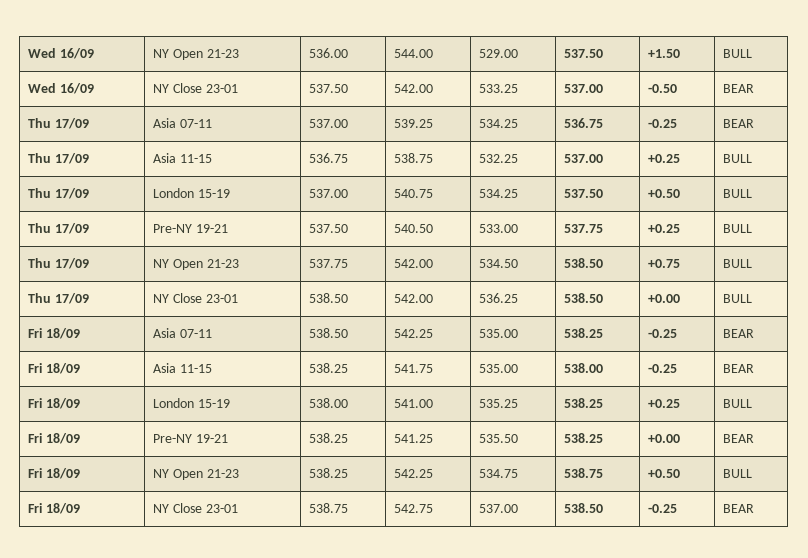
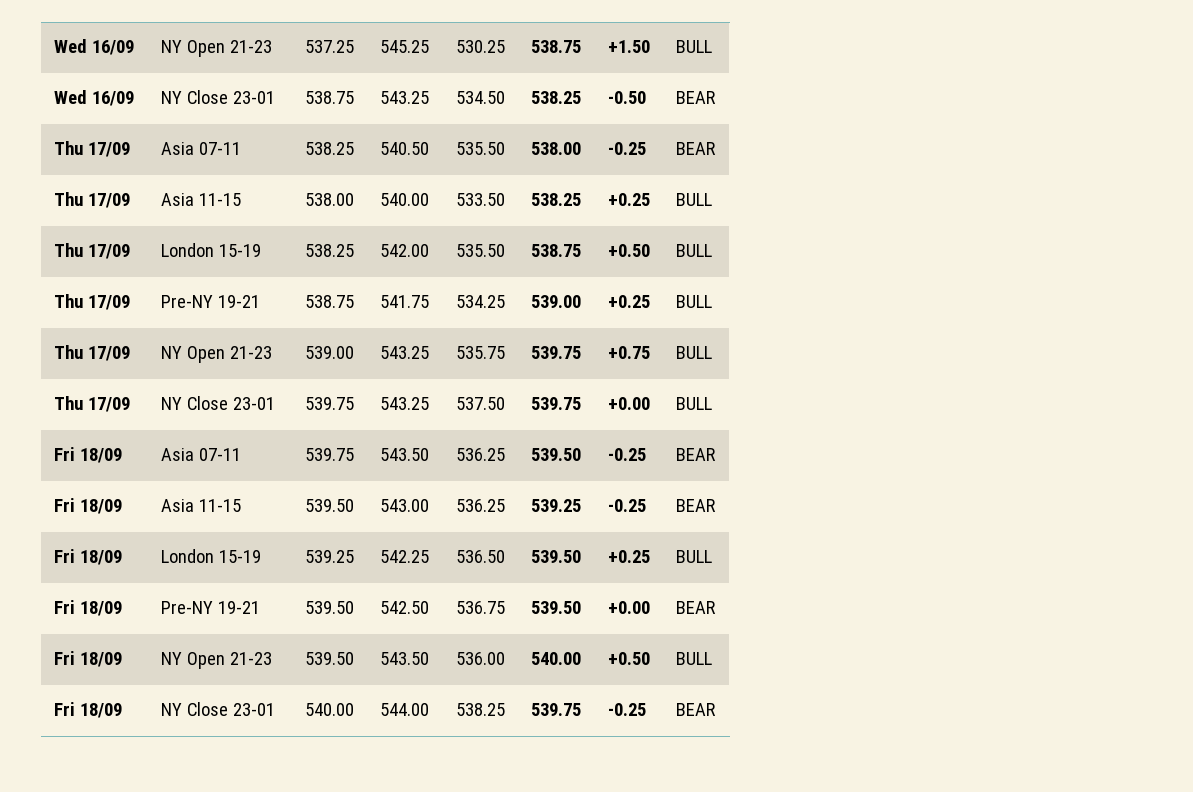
- Wed 16/09 | NY Open 21-23 | 536.00 | 544.00 | 529.00 | 537.50 | +1.50 | BULL
+ Wed 16/09 | NY Open 21-23 | 537.25 | 545.25 | 530.25 | 538.75 | +1.50 | BULL
- Wed 16/09 | NY Close 23-01 | 537.50 | 542.00 | 533.25 | 537.00 | -0.50 | BEAR
+ Wed 16/09 | NY Close 23-01 | 538.75 | 543.25 | 534.50 | 538.25 | -0.50 | BEAR
- Thu 17/09 | Asia 07-11 | 537.00 | 539.25 | 534.25 | 536.75 | -0.25 | BEAR
+ Thu 17/09 | Asia 07-11 | 538.25 | 540.50 | 535.50 | 538.00 | -0.25 | BEAR
- Thu 17/09 | Asia 11-15 | 536.75 | 538.75 | 532.25 | 537.00 | +0.25 | BULL
+ Thu 17/09 | Asia 11-15 | 538.00 | 540.00 | 533.50 | 538.25 | +0.25 | BULL
- Thu 17/09 | London 15-19 | 537.00 | 540.75 | 534.25 | 537.50 | +0.50 | BULL
+ Thu 17/09 | London 15-19 | 538.25 | 542.00 | 535.50 | 538.75 | +0.50 | BULL
- Thu 17/09 | Pre-NY 19-21 | 537.50 | 540.50 | 533.00 | 537.75 | +0.25 | BULL
+ Thu 17/09 | Pre-NY 19-21 | 538.75 | 541.75 | 534.25 | 539.00 | +0.25 | BULL
- Thu 17/09 | NY Open 21-23 | 537.75 | 542.00 | 534.50 | 538.50 | +0.75 | BULL
+ Thu 17/09 | NY Open 21-23 | 539.00 | 543.25 | 535.75 | 539.75 | +0.75 | BULL
- Thu 17/09 | NY Close 23-01 | 538.50 | 542.00 | 536.25 | 538.50 | +0.00 | BULL
+ Thu 17/09 | NY Close 23-01 | 539.75 | 543.25 | 537.50 | 539.75 | +0.00 | BULL
- Fri 18/09 | Asia 07-11 | 538.50 | 542.25 | 535.00 | 538.25 | -0.25 | BEAR
+ Fri 18/09 | Asia 07-11 | 539.75 | 543.50 | 536.25 | 539.50 | -0.25 | BEAR
- Fri 18/09 | Asia 11-15 | 538.25 | 541.75 | 535.00 | 538.00 | -0.25 | BEAR
+ Fri 18/09 | Asia 11-15 | 539.50 | 543.00 | 536.25 | 539.25 | -0.25 | BEAR
- Fri 18/09 | London 15-19 | 538.00 | 541.00 | 535.25 | 538.25 | +0.25 | BULL
+ Fri 18/09 | London 15-19 | 539.25 | 542.25 | 536.50 | 539.50 | +0.25 | BULL
- Fri 18/09 | Pre-NY 19-21 | 538.25 | 541.25 | 535.50 | 538.25 | +0.00 | BEAR
+ Fri 18/09 | Pre-NY 19-21 | 539.50 | 542.50 | 536.75 | 539.50 | +0.00 | BEAR
- Fri 18/09 | NY Open 21-23 | 538.25 | 542.25 | 534.75 | 538.75 | +0.50 | BULL
+ Fri 18/09 | NY Open 21-23 | 539.50 | 543.50 | 536.00 | 540.00 | +0.50 | BULL
- Fri 18/09 | NY Close 23-01 | 538.75 | 542.75 | 537.00 | 538.50 | -0.25 | BEAR
+ Fri 18/09 | NY Close 23-01 | 540.00 | 544.00 | 538.25 | 539.75 | -0.25 | BEAR

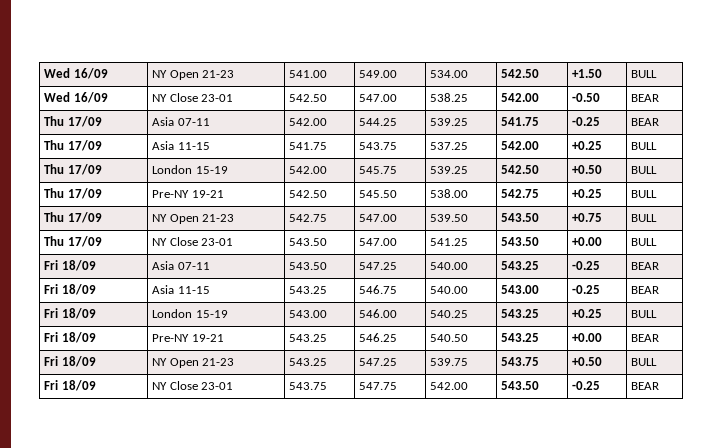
- Wed 16/09 | NY Open 21-23 | 537.25 | 545.25 | 530.25 | 538.75 | +1.50 | BULL
+ Wed 16/09 | NY Open 21-23 | 541.00 | 549.00 | 534.00 | 542.50 | +1.50 | BULL
- Wed 16/09 | NY Close 23-01 | 538.75 | 543.25 | 534.50 | 538.25 | -0.50 | BEAR
+ Wed 16/09 | NY Close 23-01 | 542.50 | 547.00 | 538.25 | 542.00 | -0.50 | BEAR
- Thu 17/09 | Asia 07-11 | 538.25 | 540.50 | 535.50 | 538.00 | -0.25 | BEAR
+ Thu 17/09 | Asia 07-11 | 542.00 | 544.25 | 539.25 | 541.75 | -0.25 | BEAR
- Thu 17/09 | Asia 11-15 | 538.00 | 540.00 | 533.50 | 538.25 | +0.25 | BULL
+ Thu 17/09 | Asia 11-15 | 541.75 | 543.75 | 537.25 | 542.00 | +0.25 | BULL
- Thu 17/09 | London 15-19 | 538.25 | 542.00 | 535.50 | 538.75 | +0.50 | BULL
+ Thu 17/09 | London 15-19 | 542.00 | 545.75 | 539.25 | 542.50 | +0.50 | BULL
- Thu 17/09 | Pre-NY 19-21 | 538.75 | 541.75 | 534.25 | 539.00 | +0.25 | BULL
+ Thu 17/09 | Pre-NY 19-21 | 542.50 | 545.50 | 538.00 | 542.75 | +0.25 | BULL
- Thu 17/09 | NY Open 21-23 | 539.00 | 543.25 | 535.75 | 539.75 | +0.75 | BULL
+ Thu 17/09 | NY Open 21-23 | 542.75 | 547.00 | 539.50 | 543.50 | +0.75 | BULL
- Thu 17/09 | NY Close 23-01 | 539.75 | 543.25 | 537.50 | 539.75 | +0.00 | BULL
+ Thu 17/09 | NY Close 23-01 | 543.50 | 547.00 | 541.25 | 543.50 | +0.00 | BULL
- Fri 18/09 | Asia 07-11 | 539.75 | 543.50 | 536.25 | 539.50 | -0.25 | BEAR
+ Fri 18/09 | Asia 07-11 | 543.50 | 547.25 | 540.00 | 543.25 | -0.25 | BEAR
- Fri 18/09 | Asia 11-15 | 539.50 | 543.00 | 536.25 | 539.25 | -0.25 | BEAR
+ Fri 18/09 | Asia 11-15 | 543.25 | 546.75 | 540.00 | 543.00 | -0.25 | BEAR
- Fri 18/09 | London 15-19 | 539.25 | 542.25 | 536.50 | 539.50 | +0.25 | BULL
+ Fri 18/09 | London 15-19 | 543.00 | 546.00 | 540.25 | 543.25 | +0.25 | BULL
- Fri 18/09 | Pre-NY 19-21 | 539.50 | 542.50 | 536.75 | 539.50 | +0.00 | BEAR
+ Fri 18/09 | Pre-NY 19-21 | 543.25 | 546.25 | 540.50 | 543.25 | +0.00 | BEAR
- Fri 18/09 | NY Open 21-23 | 539.50 | 543.50 | 536.00 | 540.00 | +0.50 | BULL
+ Fri 18/09 | NY Open 21-23 | 543.25 | 547.25 | 539.75 | 543.75 | +0.50 | BULL
- Fri 18/09 | NY Close 23-01 | 540.00 | 544.00 | 538.25 | 539.75 | -0.25 | BEAR
+ Fri 18/09 | NY Close 23-01 | 543.75 | 547.75 | 542.00 | 543.50 | -0.25 | BEAR

